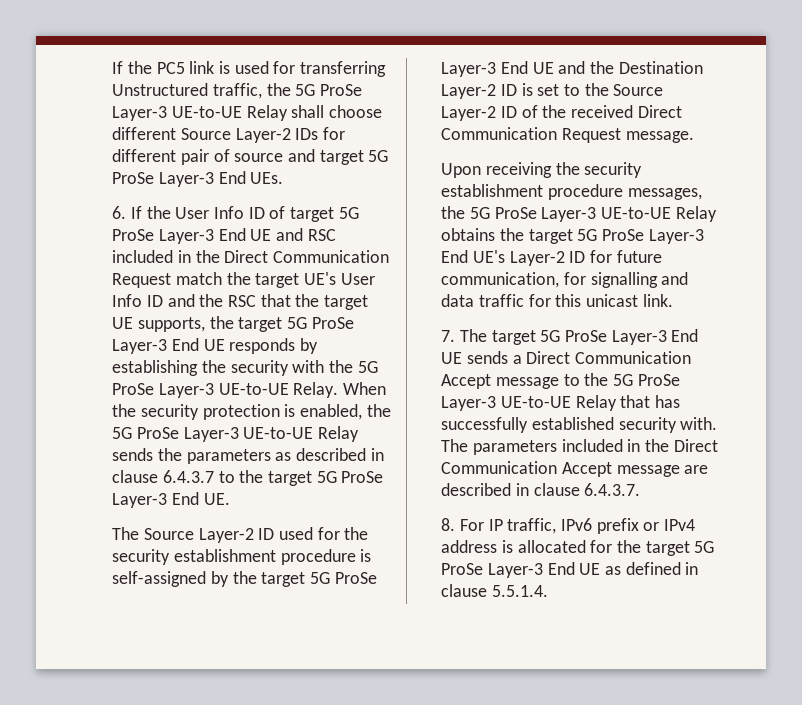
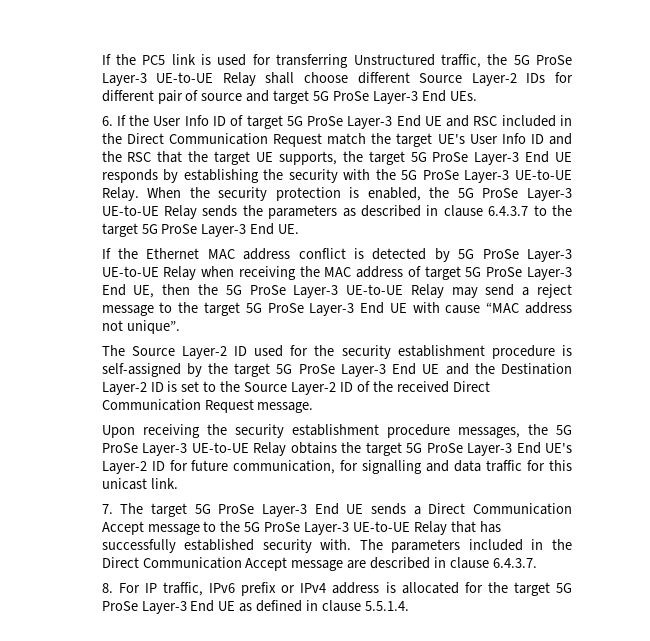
+ If the Ethernet MAC address conflict is detected by 5G ProSe Layer-3 UE-to-UE Relay when receiving the MAC address of target 5G ProSe Layer-3 End UE, then the 5G ProSe Layer-3 UE-to-UE Relay may send a reject message to the target 5G ProSe Layer-3 End UE with cause “MAC address not unique”.

